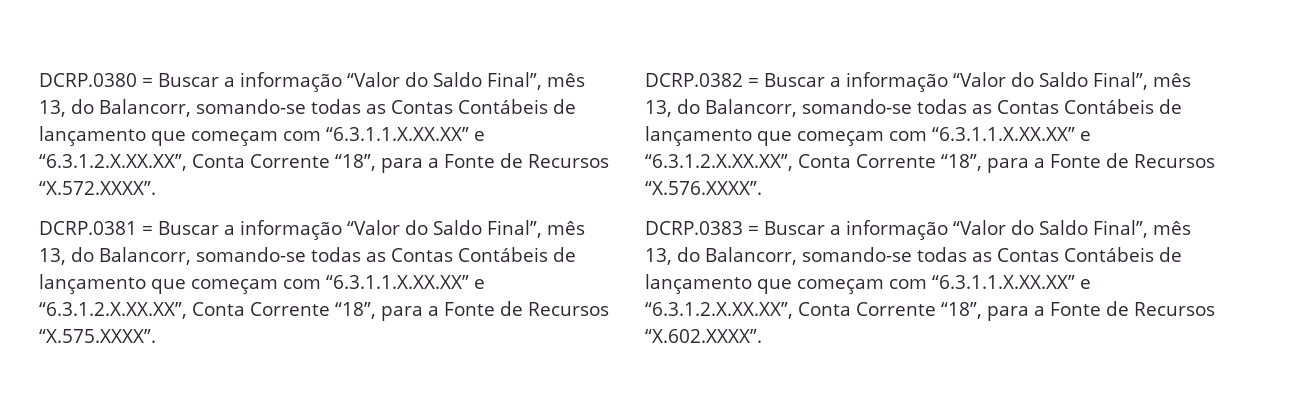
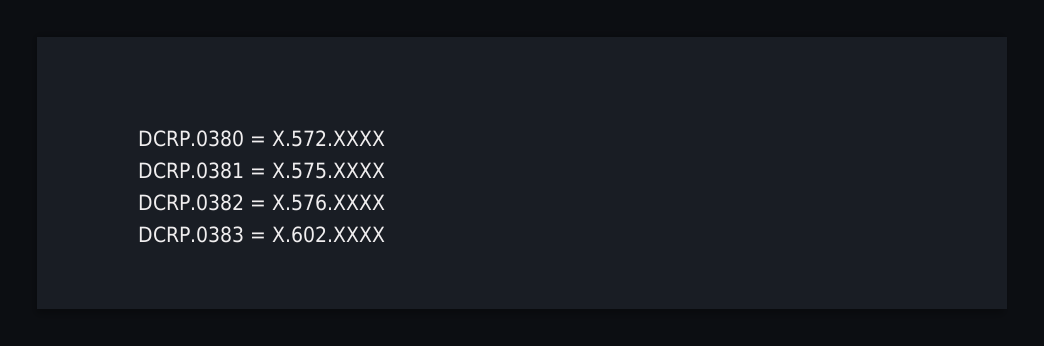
- DCRP.0380 = Buscar a informação “Valor do Saldo Final”, mês 13, do Balancorr, somando-se todas as Contas Contábeis de lançamento que começam com “6.3.1.1.X.XX.XX” e “6.3.1.2.X.XX.XX”, Conta Corrente “18”, para a Fonte de Recursos “X.572.XXXX”.
- DCRP.0381 = Buscar a informação “Valor do Saldo Final”, mês 13, do Balancorr, somando-se todas as Contas Contábeis de lançamento que começam com “6.3.1.1.X.XX.XX” e “6.3.1.2.X.XX.XX”, Conta Corrente “18”, para a Fonte de Recursos “X.575.XXXX”.
- DCRP.0382 = Buscar a informação “Valor do Saldo Final”, mês 13, do Balancorr, somando-se todas as Contas Contábeis de lançamento que começam com “6.3.1.1.X.XX.XX” e “6.3.1.2.X.XX.XX”, Conta Corrente “18”, para a Fonte de Recursos “X.576.XXXX”.
- DCRP.0383 = Buscar a informação “Valor do Saldo Final”, mês 13, do Balancorr, somando-se todas as Contas Contábeis de lançamento que começam com “6.3.1.1.X.XX.XX” e “6.3.1.2.X.XX.XX”, Conta Corrente “18”, para a Fonte de Recursos “X.602.XXXX”.
+ DCRP.0380 = X.572.XXXX
+ DCRP.0381 = X.575.XXXX
+ DCRP.0382 = X.576.XXXX
+ DCRP.0383 = X.602.XXXX

